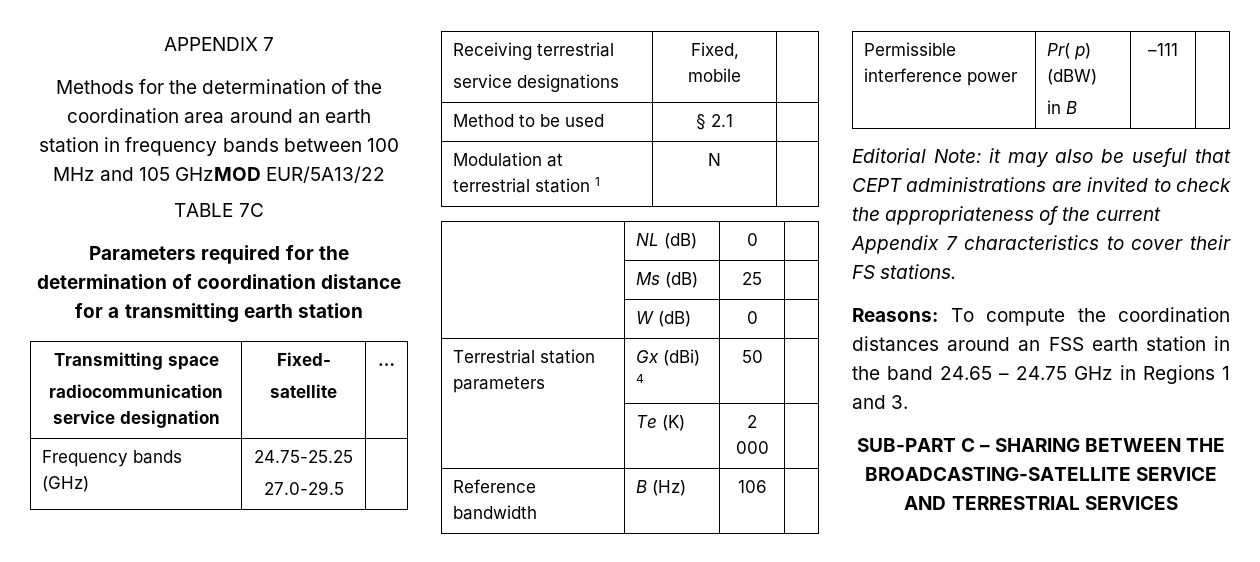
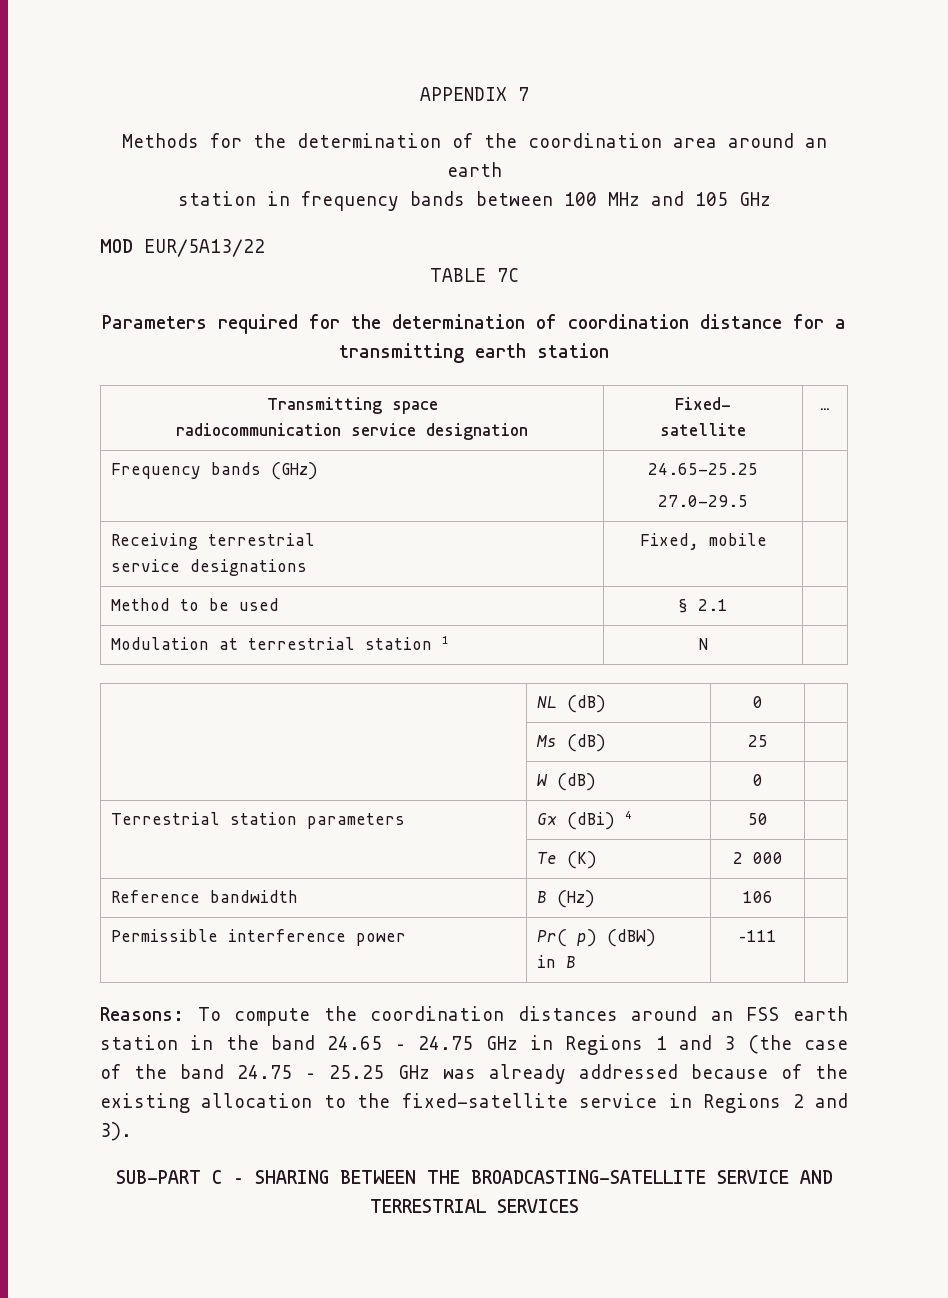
- station in frequency bands between 100 MHz and 105 GHzMOD EUR/5A13/22
+ station in frequency bands between 100 MHz and 105 GHz
+ MOD EUR/5A13/22
- Frequency bands (GHz) | 24.75-25.25
+ Frequency bands (GHz) | 24.65-25.25
- Editorial Note: it may also be useful that CEPT administrations are invited to check the appropriateness of the current Appendix 7 characteristics to cover their FS stations.
- Reasons: To compute the coordination distances around an FSS earth station in the band 24.65 – 24.75 GHz in Regions 1 and 3.
+ Reasons: To compute the coordination distances around an FSS earth station in the band 24.65 – 24.75 GHz in Regions 1 and 3 (the case of the band 24.75 – 25.25 GHz was already addressed because of the existing allocation to the fixed-satellite service in Regions 2 and 3).

